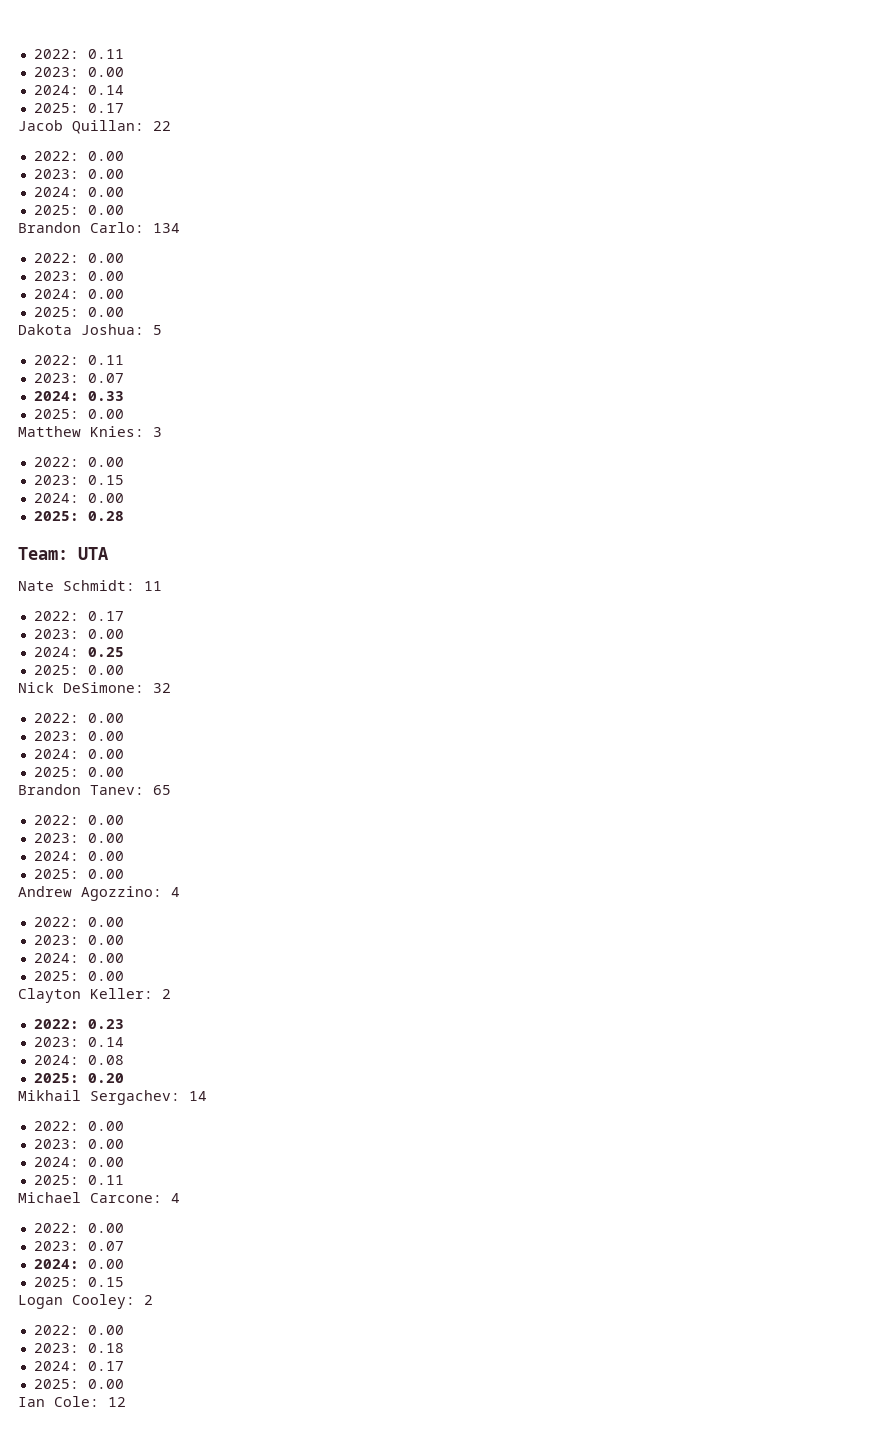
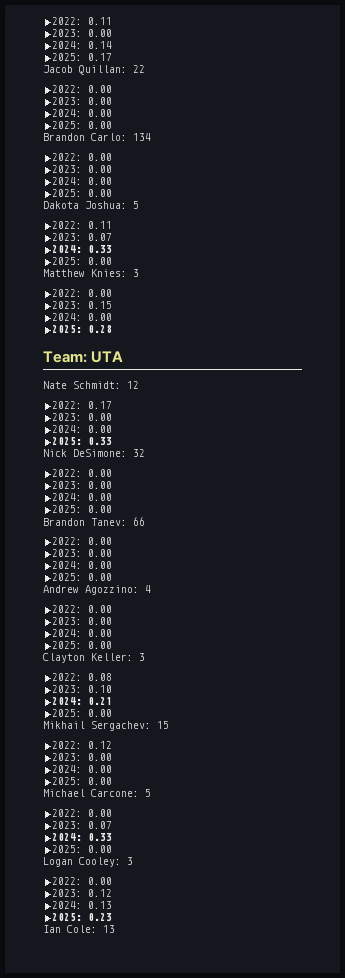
- Nate Schmidt: 11
+ Nate Schmidt: 12
  2022: 0.17
  2023: 0.00
- 2024: 0.25
- 2025: 0.00
+ 2024: 0.00
+ 2025: 0.33
- Brandon Tanev: 65
+ Brandon Tanev: 66
- Clayton Keller: 2
- 2022: 0.23
- 2023: 0.14
- 2024: 0.08
- 2025: 0.20
+ Clayton Keller: 3
+ 2022: 0.08
+ 2023: 0.10
+ 2024: 0.21
+ 2025: 0.00
- Mikhail Sergachev: 14
- 2022: 0.00
+ Mikhail Sergachev: 15
+ 2022: 0.12
  2023: 0.00
  2024: 0.00
- 2025: 0.11
+ 2025: 0.00
- Michael Carcone: 4
+ Michael Carcone: 5
  2022: 0.00
  2023: 0.07
- 2024: 0.00
- 2025: 0.15
+ 2024: 0.33
+ 2025: 0.00
- Logan Cooley: 2
+ Logan Cooley: 3
  2022: 0.00
- 2023: 0.18
- 2024: 0.17
- 2025: 0.00
+ 2023: 0.12
+ 2024: 0.13
+ 2025: 0.23
- Ian Cole: 12
+ Ian Cole: 13

